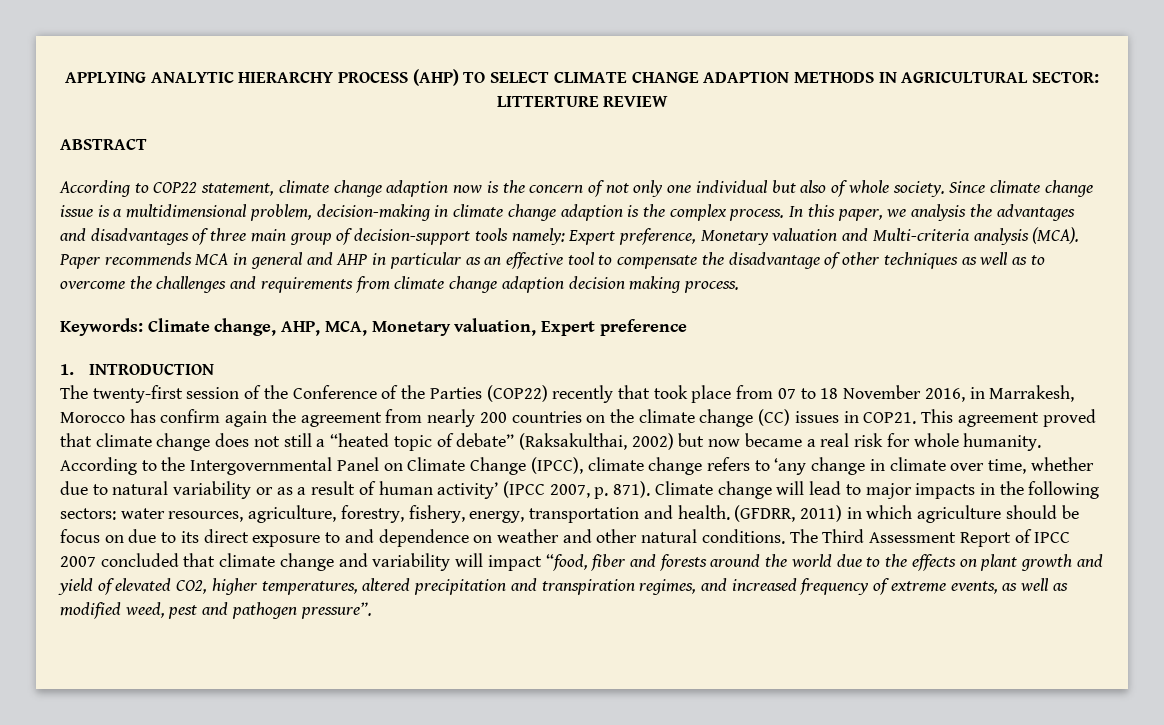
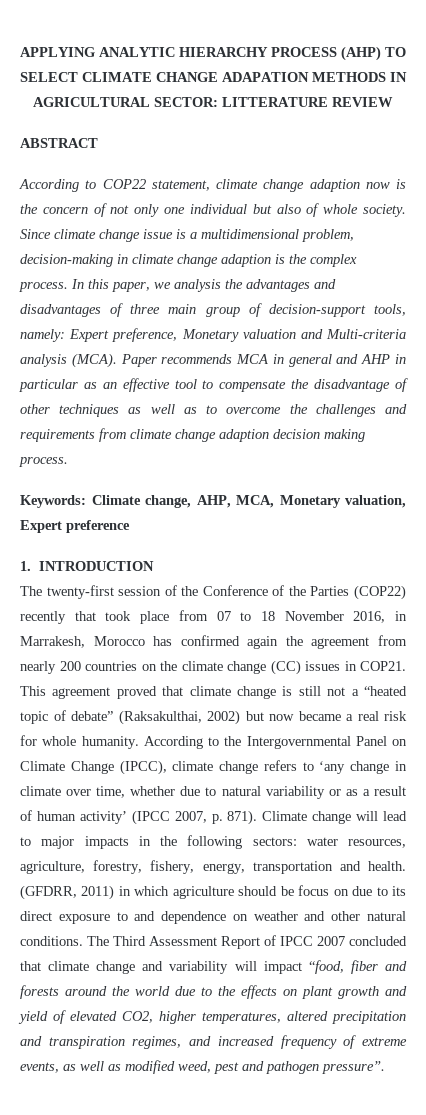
- APPLYING ANALYTIC HIERARCHY PROCESS (AHP) TO SELECT CLIMATE CHANGE ADAPTION METHODS IN AGRICULTURAL SECTOR: LITTERTURE REVIEW
+ APPLYING ANALYTIC HIERARCHY PROCESS (AHP) TO SELECT CLIMATE CHANGE ADAPATION METHODS IN AGRICULTURAL SECTOR: LITTERATURE REVIEW
- In this paper, we analysis the advantages and disadvantages of three main group of decision-support tools namely: Expert preference, Monetary valuation and Multi-criteria analysis (MCA).
+ In this paper, we analysis the advantages and disadvantages of three main group of decision-support tools, namely: Expert preference, Monetary valuation and Multi-criteria analysis (MCA).
- The twenty-first session of the Conference of the Parties (COP22) recently that took place from 07 to 18 November 2016, in Marrakesh, Morocco has confirm again the agreement from nearly 200 countries on the climate change (CC) issues in COP21.
+ The twenty-first session of the Conference of the Parties (COP22) recently that took place from 07 to 18 November 2016, in Marrakesh, Morocco has confirmed again the agreement from nearly 200 countries on the climate change (CC) issues in COP21.
- This agreement proved that climate change does not still a “heated topic of debate” (Raksakulthai, 2002) but now became a real risk for whole humanity.
+ This agreement proved that climate change is still not a “heated topic of debate” (Raksakulthai, 2002) but now became a real risk for whole humanity.

